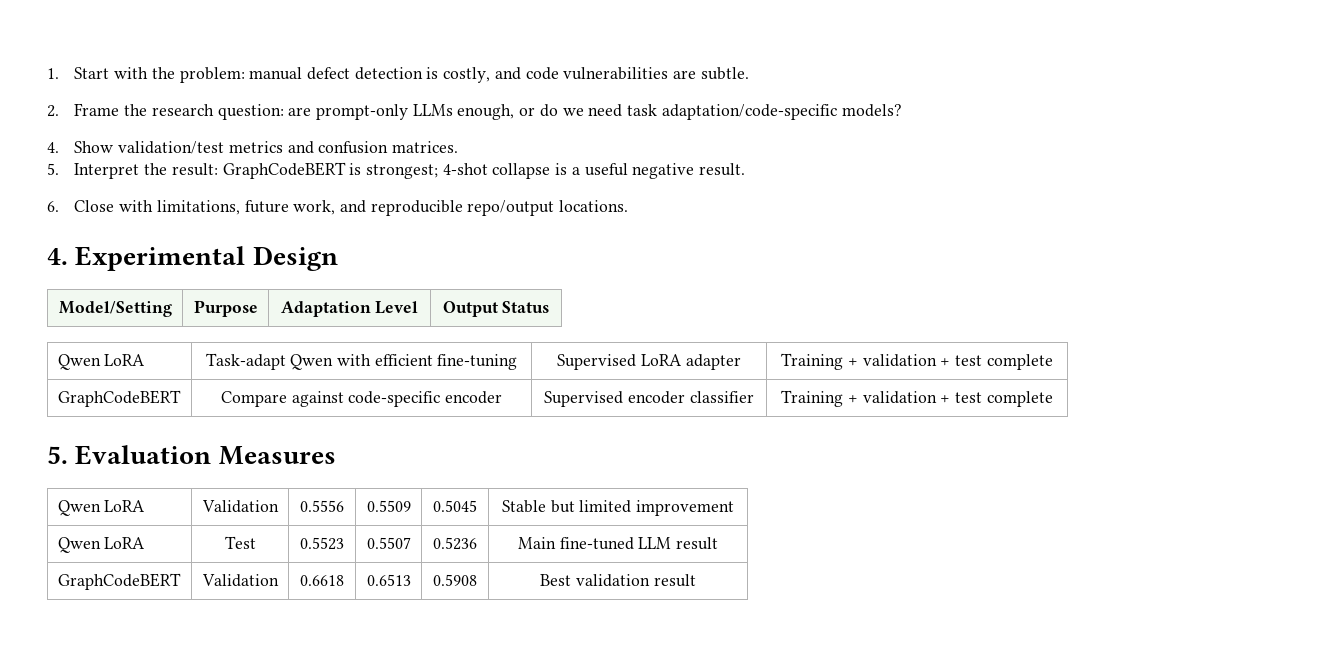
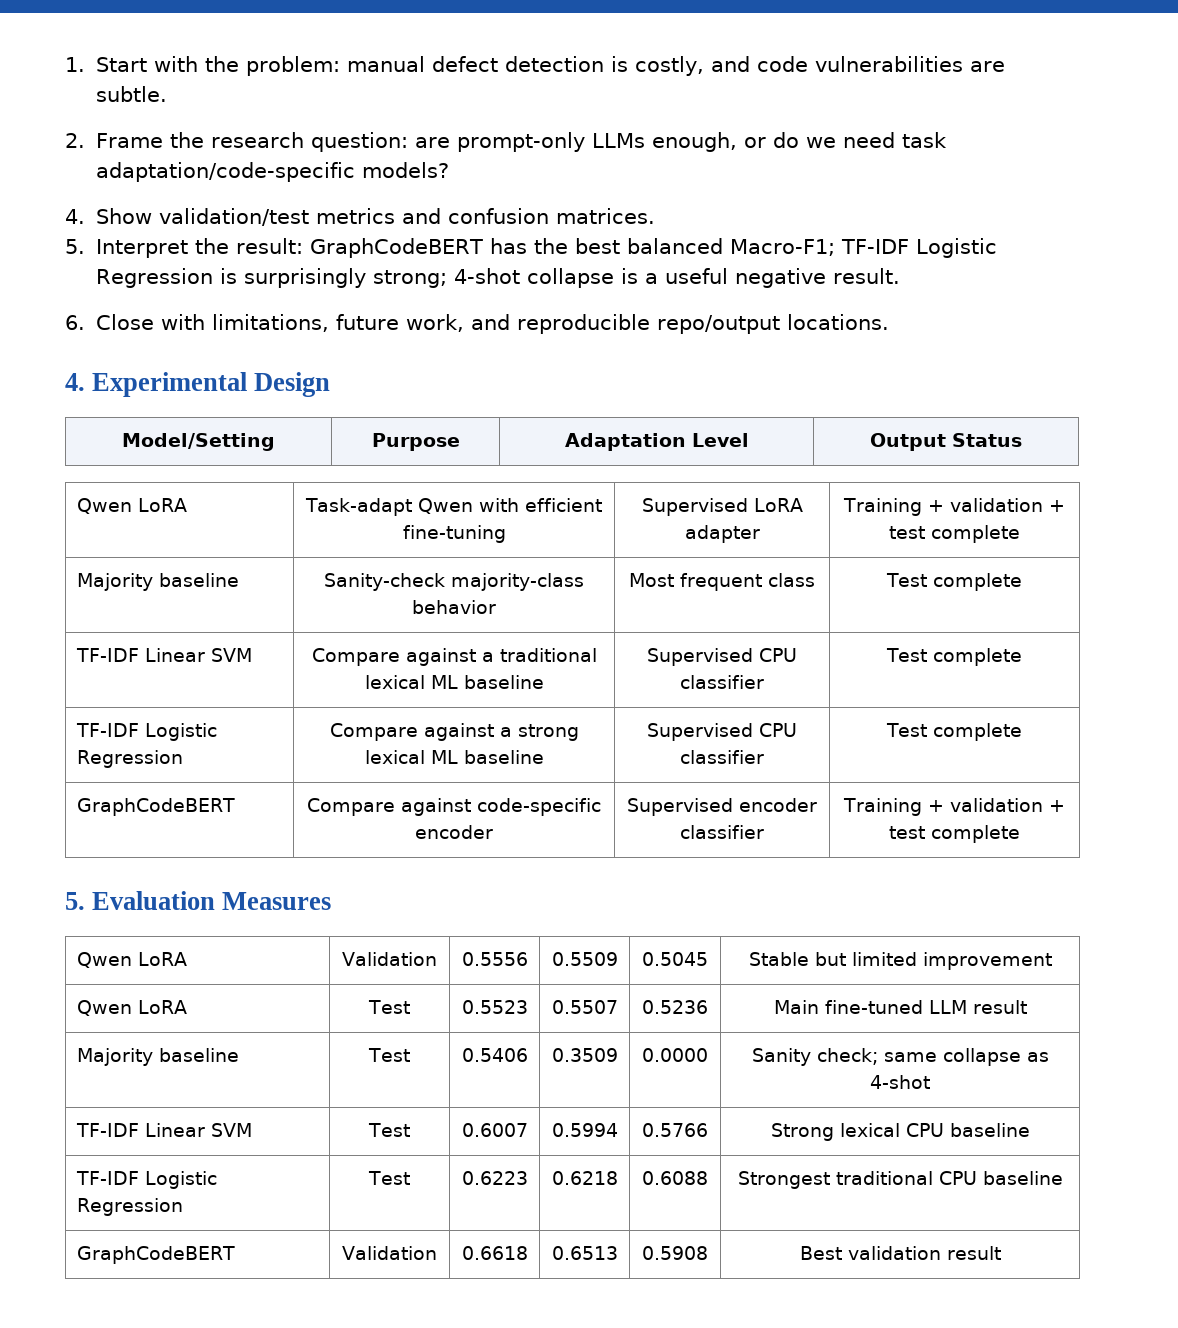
- 5. Interpret the result: GraphCodeBERT is strongest; 4-shot collapse is a useful negative result.
+ 5. Interpret the result: GraphCodeBERT has the best balanced Macro-F1; TF-IDF Logistic Regression is surprisingly strong; 4-shot collapse is a useful negative result.
+ Majority baseline | Sanity-check majority-class behavior | Most frequent class | Test complete
+ TF-IDF Linear SVM | Compare against a traditional lexical ML baseline | Supervised CPU classifier | Test complete
+ TF-IDF Logistic Regression | Compare against a strong lexical ML baseline | Supervised CPU classifier | Test complete
+ Majority baseline | Test | 0.5406 | 0.3509 | 0.0000 | Sanity check; same collapse as 4-shot
+ TF-IDF Linear SVM | Test | 0.6007 | 0.5994 | 0.5766 | Strong lexical CPU baseline
+ TF-IDF Logistic Regression | Test | 0.6223 | 0.6218 | 0.6088 | Strongest traditional CPU baseline

